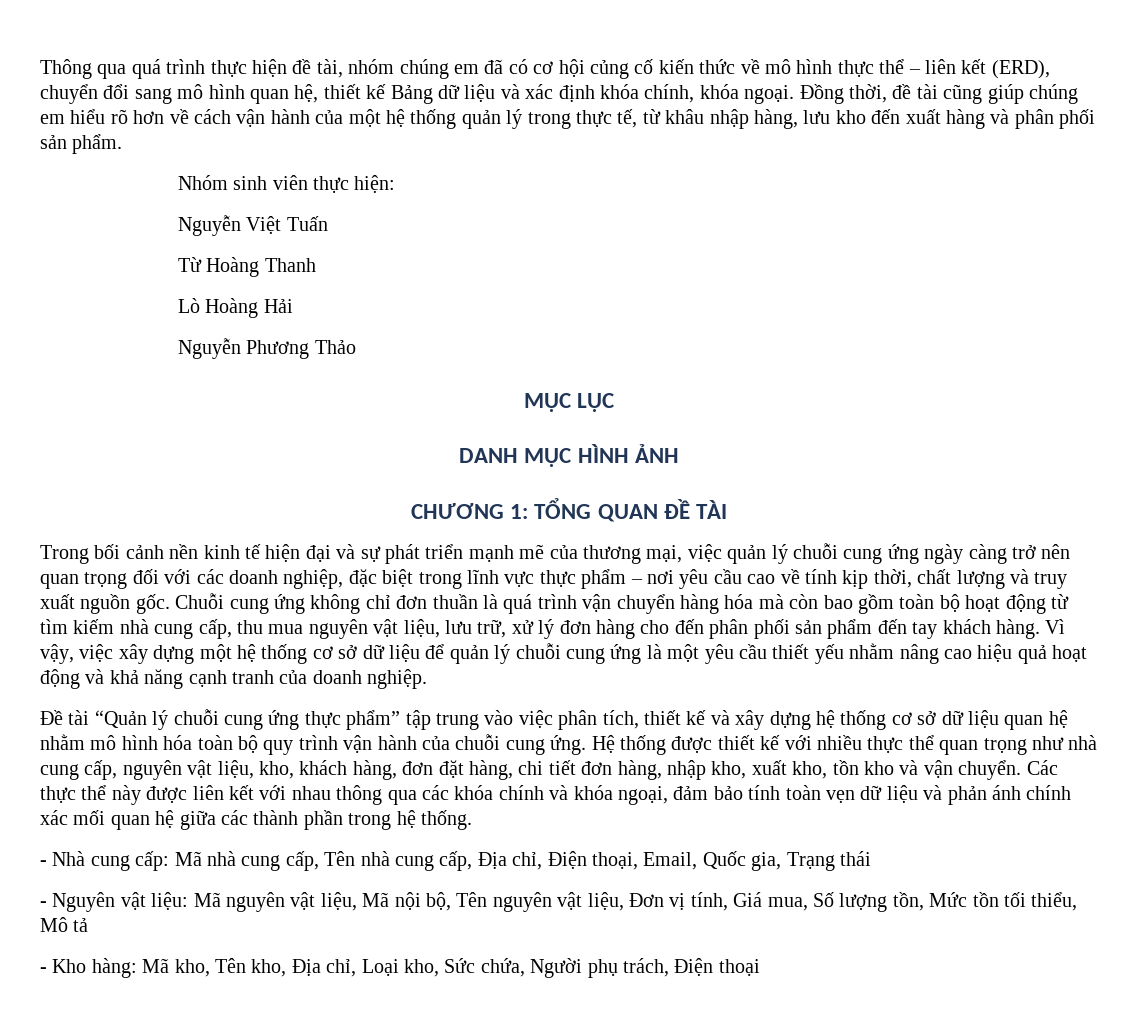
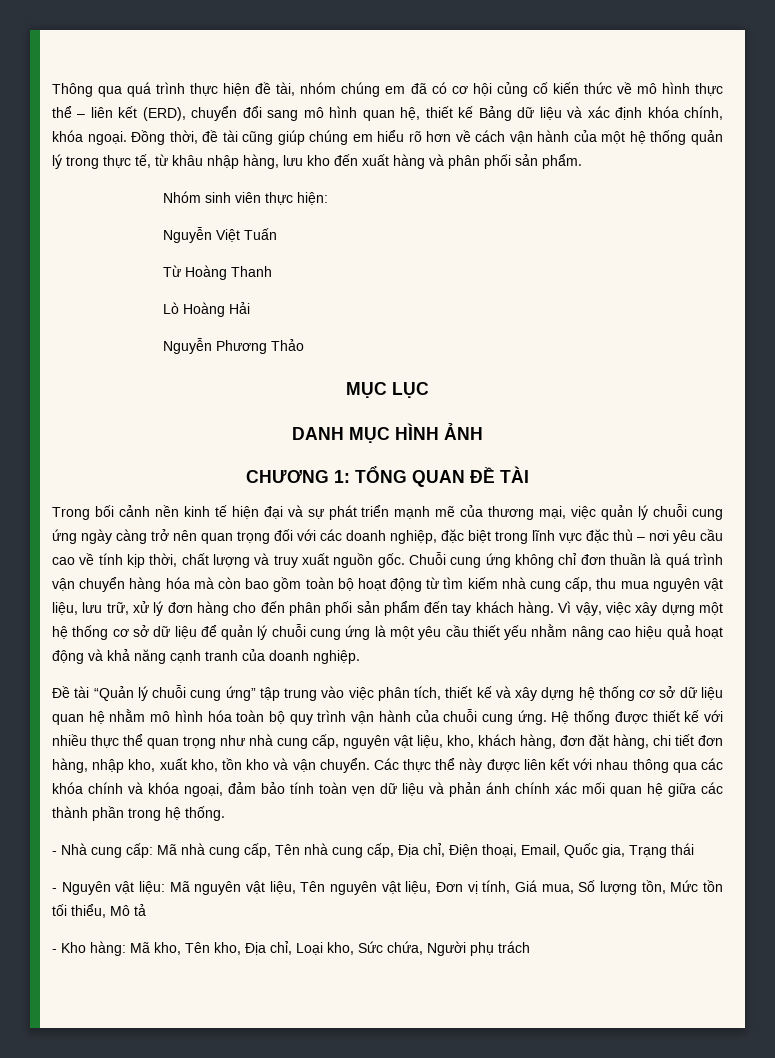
- Trong bối cảnh nền kinh tế hiện đại và sự phát triển mạnh mẽ của thương mại, việc quản lý chuỗi cung ứng ngày càng trở nên quan trọng đối với các doanh nghiệp, đặc biệt trong lĩnh vực thực phẩm – nơi yêu cầu cao về tính kịp thời, chất lượng và truy xuất nguồn gốc.
+ Trong bối cảnh nền kinh tế hiện đại và sự phát triển mạnh mẽ của thương mại, việc quản lý chuỗi cung ứng ngày càng trở nên quan trọng đối với các doanh nghiệp, đặc biệt trong lĩnh vực đặc thù – nơi yêu cầu cao về tính kịp thời, chất lượng và truy xuất nguồn gốc.
- Đề tài “Quản lý chuỗi cung ứng thực phẩm” tập trung vào việc phân tích, thiết kế và xây dựng hệ thống cơ sở dữ liệu quan hệ nhằm mô hình hóa toàn bộ quy trình vận hành của chuỗi cung ứng.
+ Đề tài “Quản lý chuỗi cung ứng” tập trung vào việc phân tích, thiết kế và xây dựng hệ thống cơ sở dữ liệu quan hệ nhằm mô hình hóa toàn bộ quy trình vận hành của chuỗi cung ứng.
- - Nguyên vật liệu: Mã nguyên vật liệu, Mã nội bộ, Tên nguyên vật liệu, Đơn vị tính, Giá mua, Số lượng tồn, Mức tồn tối thiểu, Mô tả
+ - Nguyên vật liệu: Mã nguyên vật liệu, Tên nguyên vật liệu, Đơn vị tính, Giá mua, Số lượng tồn, Mức tồn tối thiểu, Mô tả
- - Kho hàng: Mã kho, Tên kho, Địa chỉ, Loại kho, Sức chứa, Người phụ trách, Điện thoại
+ - Kho hàng: Mã kho, Tên kho, Địa chỉ, Loại kho, Sức chứa, Người phụ trách

